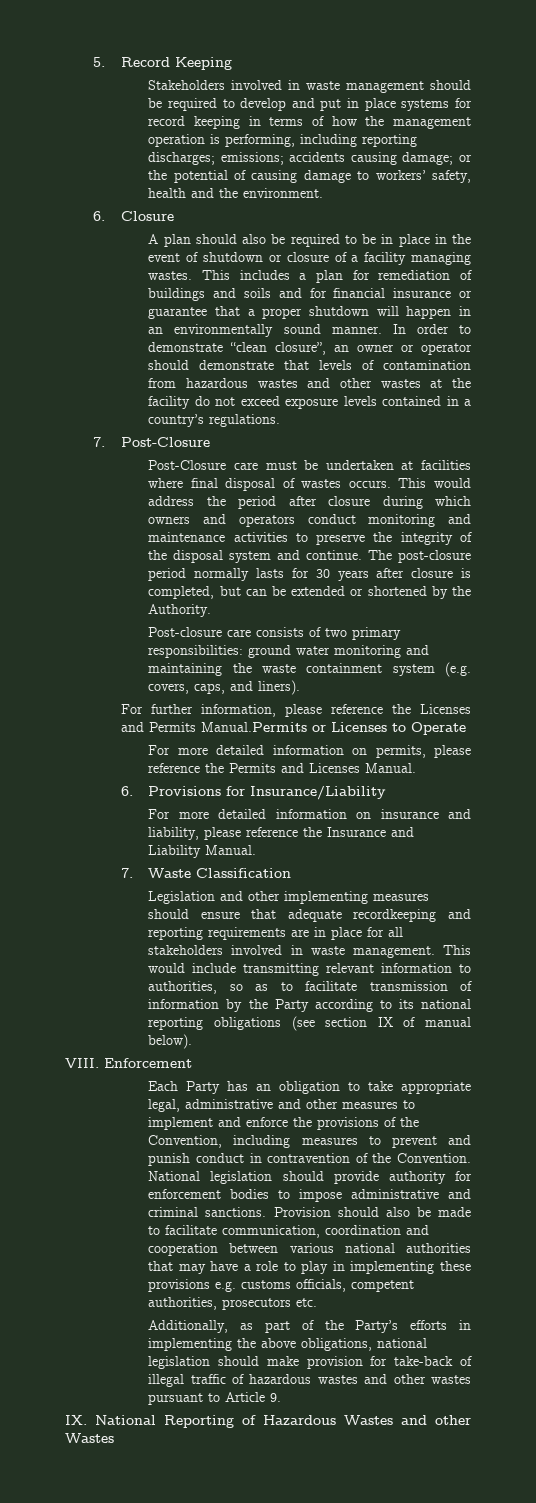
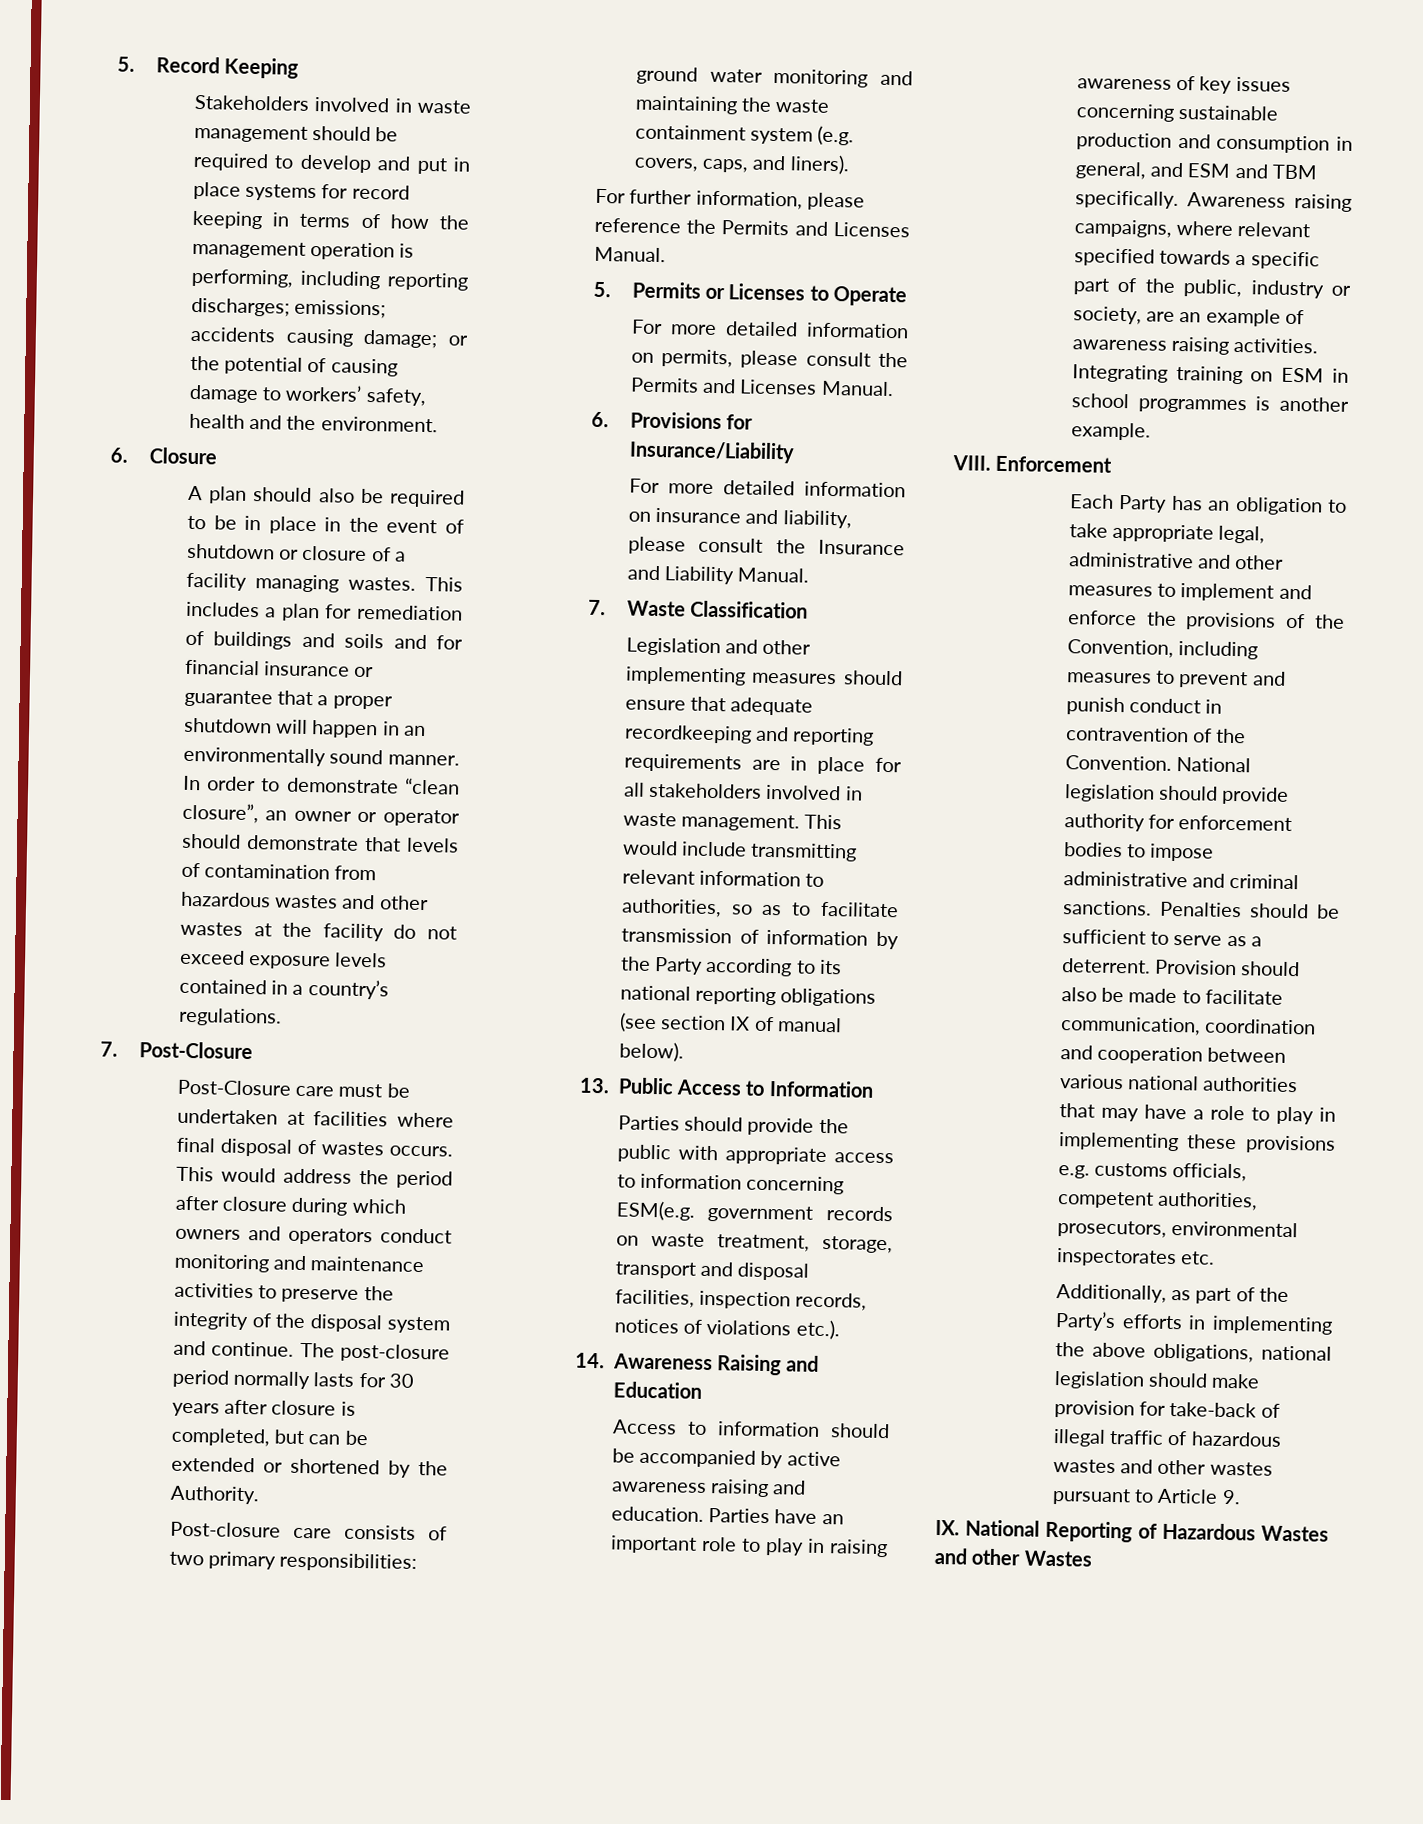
- For further information, please reference the Licenses and Permits Manual.Permits or Licenses to Operate
+ For further information, please reference the Permits and Licenses Manual.
+ 5. Permits or Licenses to Operate
- For more detailed information on permits, please reference the Permits and Licenses Manual.
+ For more detailed information on permits, please consult the Permits and Licenses Manual.
- For more detailed information on insurance and liability, please reference the Insurance and Liability Manual.
+ For more detailed information on insurance and liability, please consult the Insurance and Liability Manual.
+ 13. Public Access to Information
+ Parties should provide the public with appropriate access to information concerning ESM(e.g. government records on waste treatment, storage, transport and disposal facilities, inspection records, notices of violations etc.).
+ 14. Awareness Raising and Education
+ Access to information should be accompanied by active awareness raising and education. Parties have an important role to play in raising awareness of key issues concerning sustainable production and consumption in general, and ESM and TBM specifically. Awareness raising campaigns, where relevant specified towards a specific part of the public, industry or society, are an example of awareness raising activities. Integrating training on ESM in school programmes is another example.
+ Penalties should be sufficient to serve as a deterrent.
- Provision should also be made to facilitate communication, coordination and cooperation between various national authorities that may have a role to play in implementing these provisions e.g. customs officials, competent authorities, prosecutors etc.
+ Provision should also be made to facilitate communication, coordination and cooperation between various national authorities that may have a role to play in implementing these provisions e.g. customs officials, competent authorities, prosecutors, environmental inspectorates etc.

